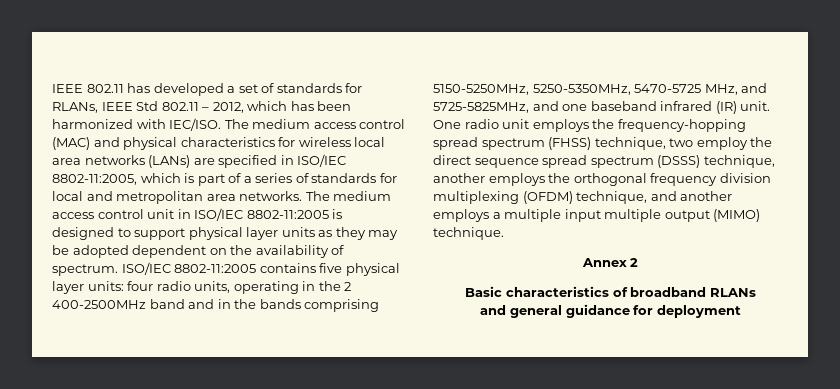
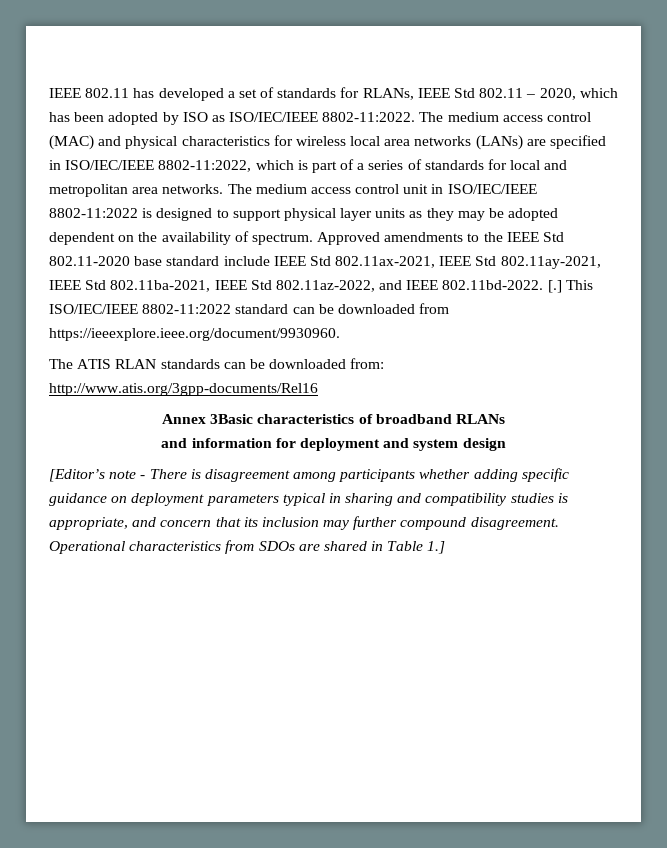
- IEEE 802.11 has developed a set of standards for RLANs, IEEE Std 802.11 – 2012, which has been harmonized with IEC/ISO.
+ IEEE 802.11 has developed a set of standards for RLANs, IEEE Std 802.11 – 2020, which has been adopted by ISO as ISO/IEC/IEEE 8802-11:2022.
- The medium access control (MAC) and physical characteristics for wireless local area networks (LANs) are specified in ISO/IEC 8802-11:2005, which is part of a series of standards for local and metropolitan area networks.
+ The medium access control (MAC) and physical characteristics for wireless local area networks (LANs) are specified in ISO/IEC/IEEE 8802-11:2022, which is part of a series of standards for local and metropolitan area networks.
- The medium access control unit in ISO/IEC 8802-11:2005 is designed to support physical layer units as they may be adopted dependent on the availability of spectrum.
+ The medium access control unit in ISO/IEC/IEEE 8802-11:2022 is designed to support physical layer units as they may be adopted dependent on the availability of spectrum.
- ISO/IEC 8802-11:2005 contains five physical layer units: four radio units, operating in the 2 400-2500MHz band and in the bands comprising 5150-5250MHz, 5250-5350MHz, 5470-5725 MHz, and 5725-5825MHz, and one baseband infrared (IR) unit. One radio unit employs the frequency-hopping spread spectrum (FHSS) technique, two employ the direct sequence spread spectrum (DSSS) technique, another employs the orthogonal frequency division multiplexing (OFDM) technique, and another employs a multiple input multiple output (MIMO) technique.
+ Approved amendments to the IEEE Std 802.11-2020 base standard include IEEE Std 802.11ax-2021, IEEE Std 802.11ay-2021, IEEE Std 802.11ba-2021, IEEE Std 802.11az-2022, and IEEE 802.11bd-2022. [.] This ISO/IEC/IEEE 8802-11:2022 standard can be downloaded from https://ieeexplore.ieee.org/document/9930960.
+ The ATIS RLAN standards can be downloaded from: http://www.atis.org/3gpp-documents/Rel16
- Annex 2
- Basic characteristics of broadband RLANs
+ Annex 3Basic characteristics of broadband RLANs
- and general guidance for deployment
+ and information for deployment and system design
+ [Editor’s note - There is disagreement among participants whether adding specific guidance on deployment parameters typical in sharing and compatibility studies is appropriate, and concern that its inclusion may further compound disagreement. Operational characteristics from SDOs are shared in Table 1.]

